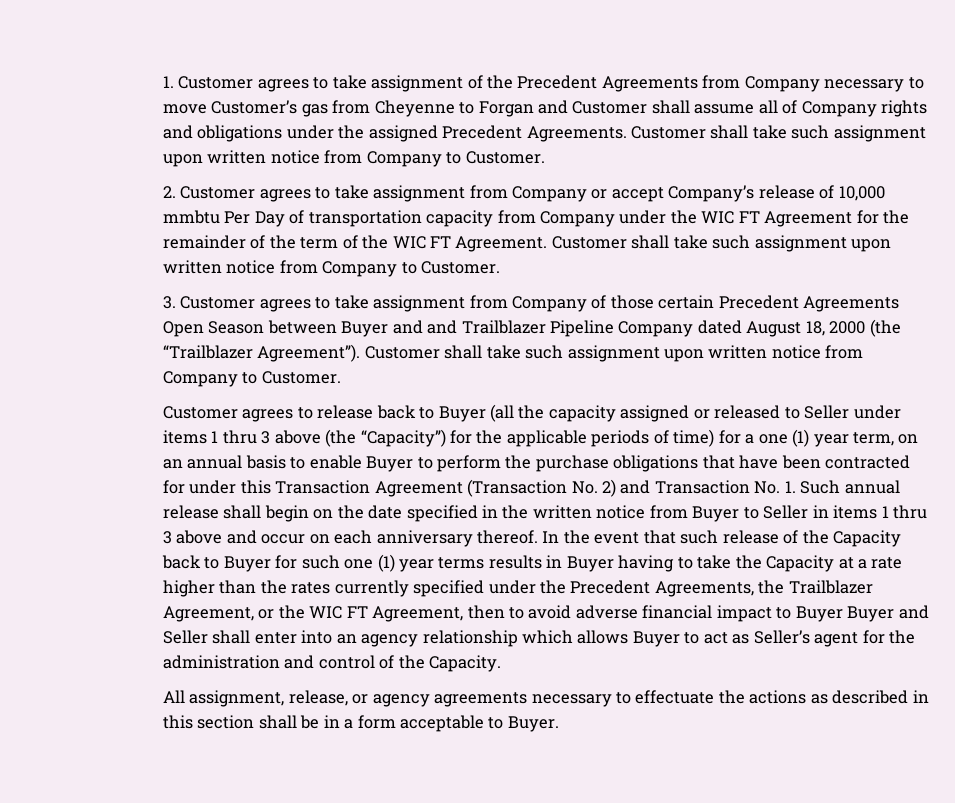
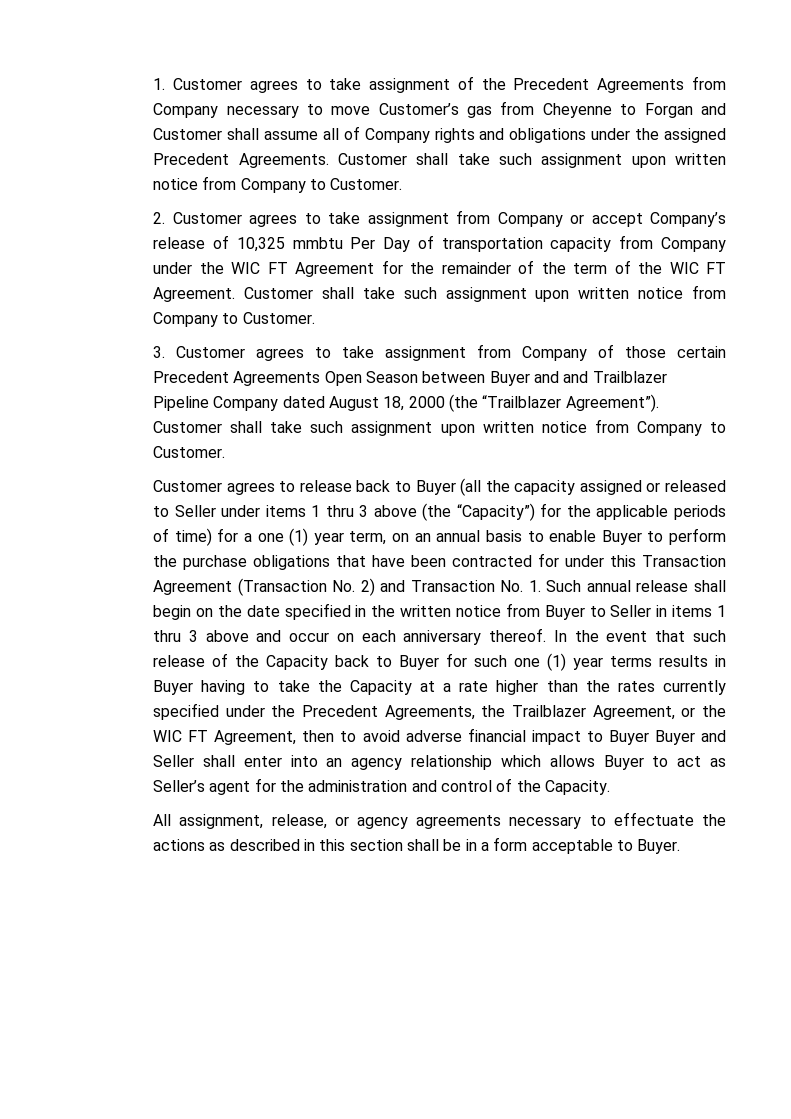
- 2. Customer agrees to take assignment from Company or accept Company’s release of 10,000 mmbtu Per Day of transportation capacity from Company under the WIC FT Agreement for the remainder of the term of the WIC FT Agreement.
+ 2. Customer agrees to take assignment from Company or accept Company’s release of 10,325 mmbtu Per Day of transportation capacity from Company under the WIC FT Agreement for the remainder of the term of the WIC FT Agreement.

